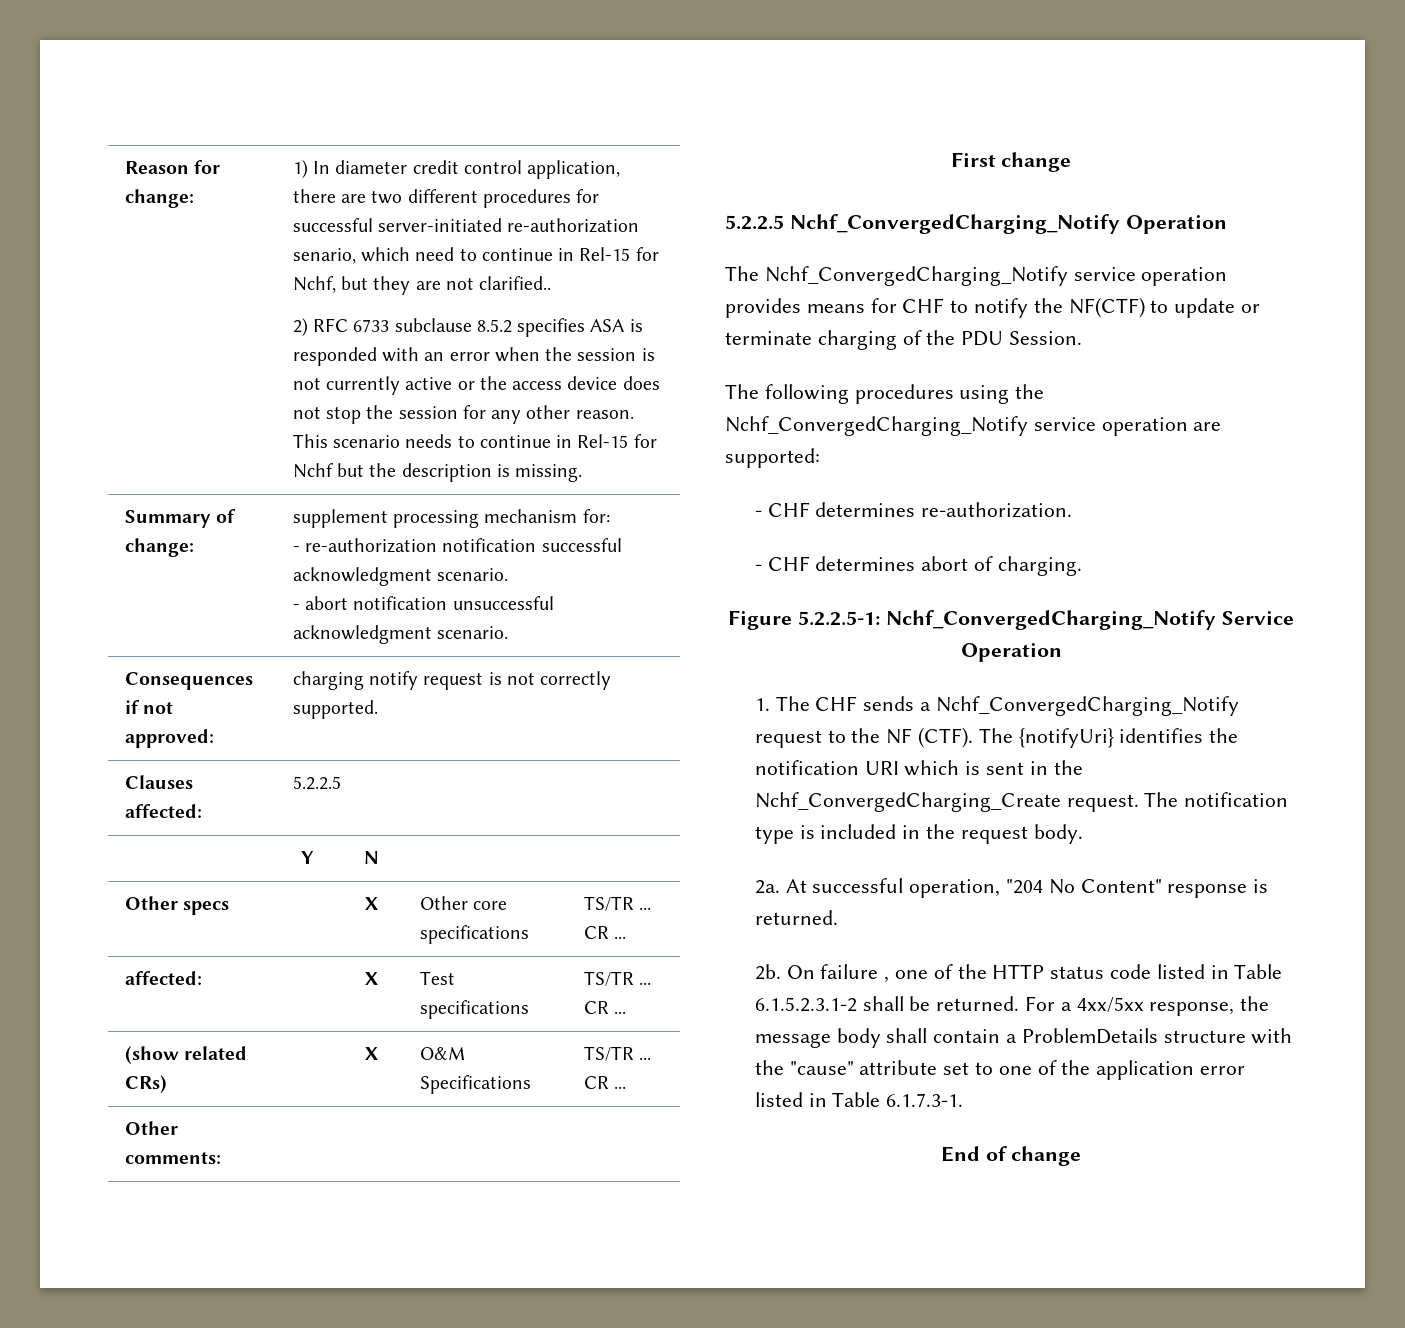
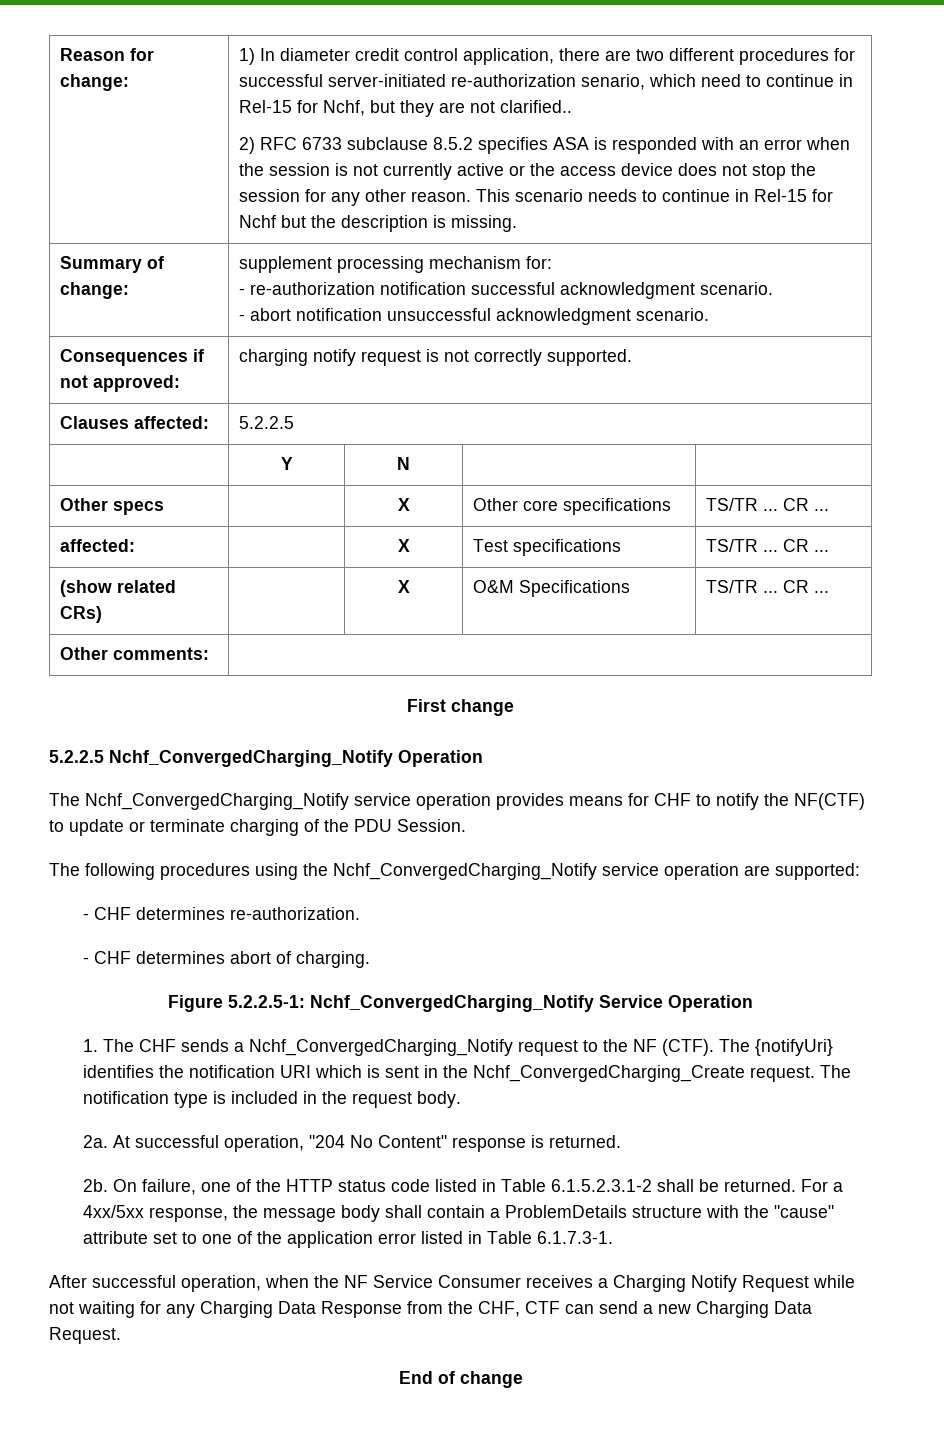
- On failure , one of the HTTP status code listed in Table 6.1.5.2.3.1-2 shall be returned.
+ On failure, one of the HTTP status code listed in Table 6.1.5.2.3.1-2 shall be returned.
+ After successful operation, when the NF Service Consumer receives a Charging Notify Request while not waiting for any Charging Data Response from the CHF, CTF can send a new Charging Data Request.

